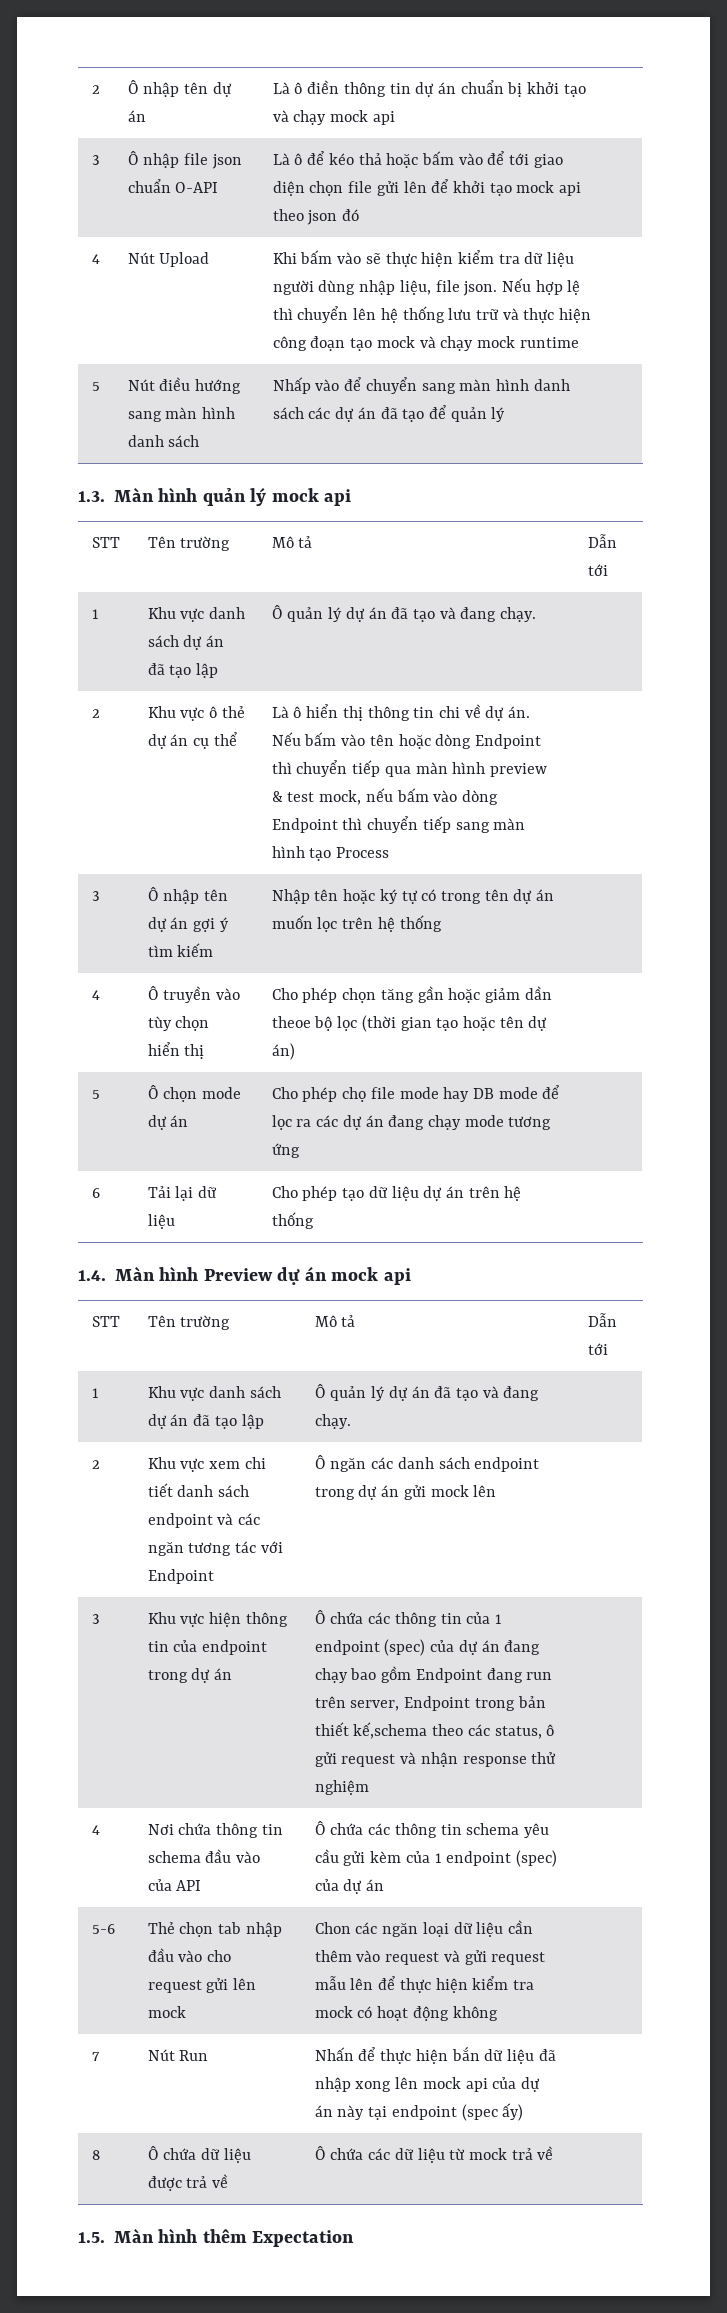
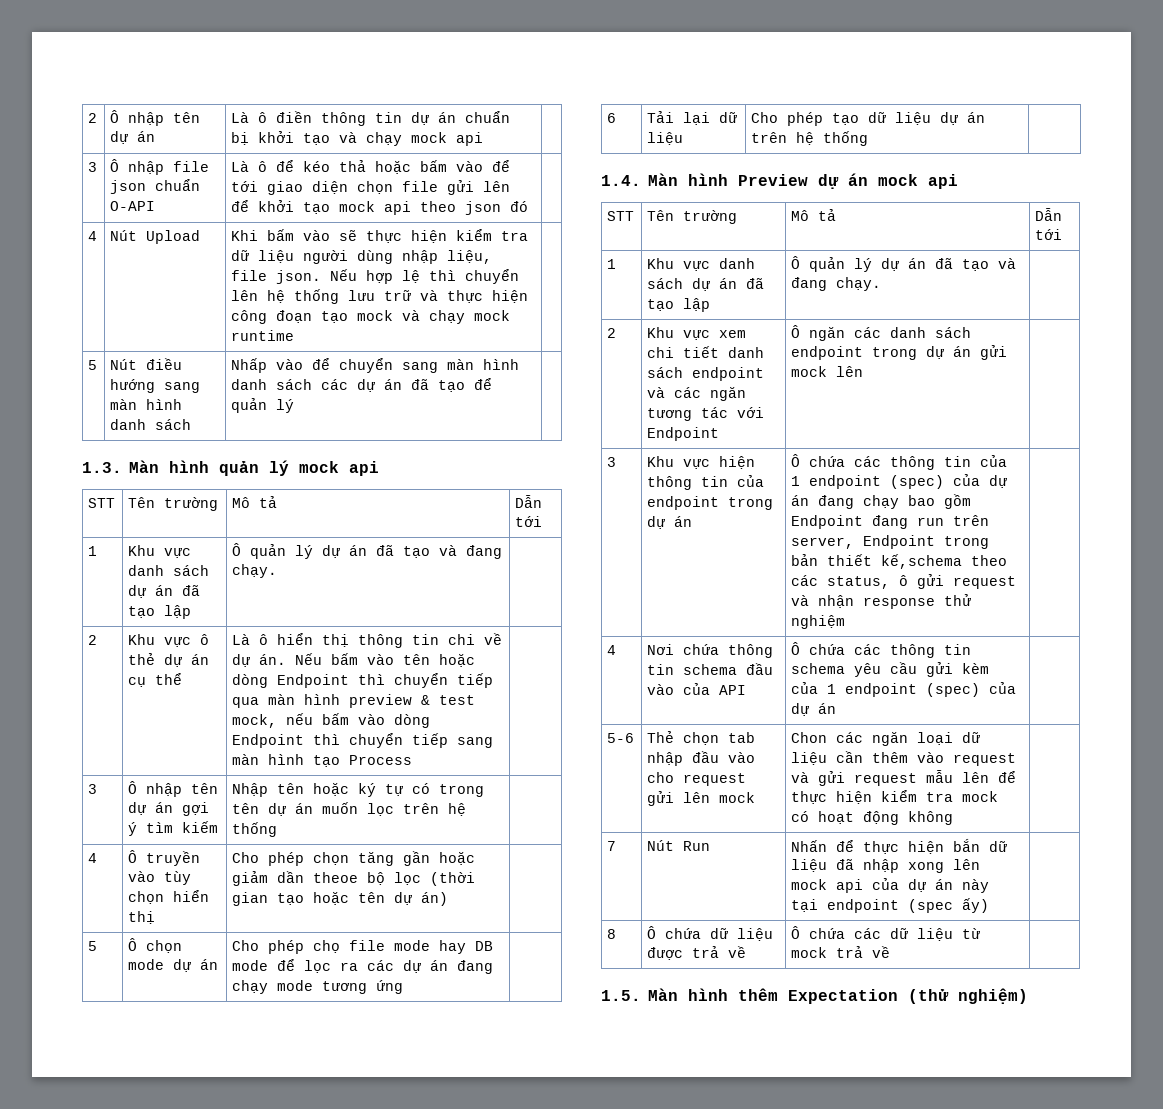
- 1.5. Màn hình thêm Expectation
+ 1.5. Màn hình thêm Expectation (thử nghiệm)

